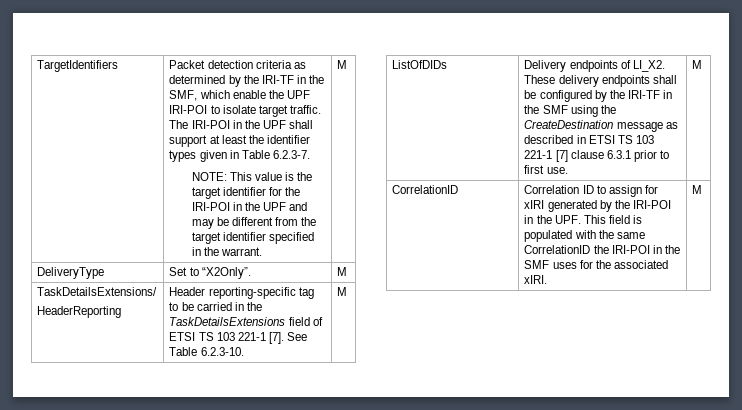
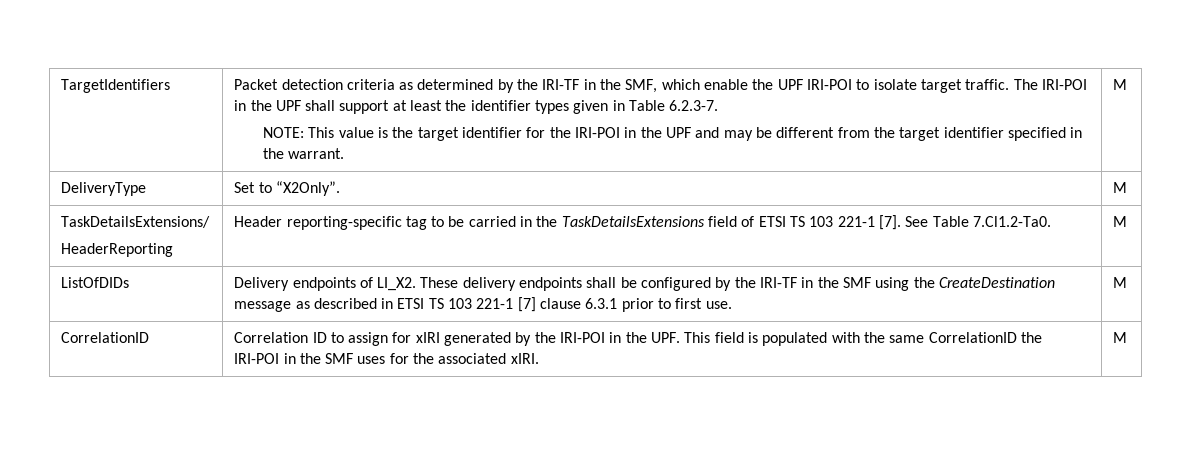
  TaskDetailsExtensions/
- HeaderReporting | Header reporting-specific tag to be carried in the TaskDetailsExtensions field of ETSI TS 103 221-1 [7]. See Table 6.2.3-10. | M
+ HeaderReporting | Header reporting-specific tag to be carried in the TaskDetailsExtensions field of ETSI TS 103 221-1 [7]. See Table 7.Cl1.2-Ta0. | M

